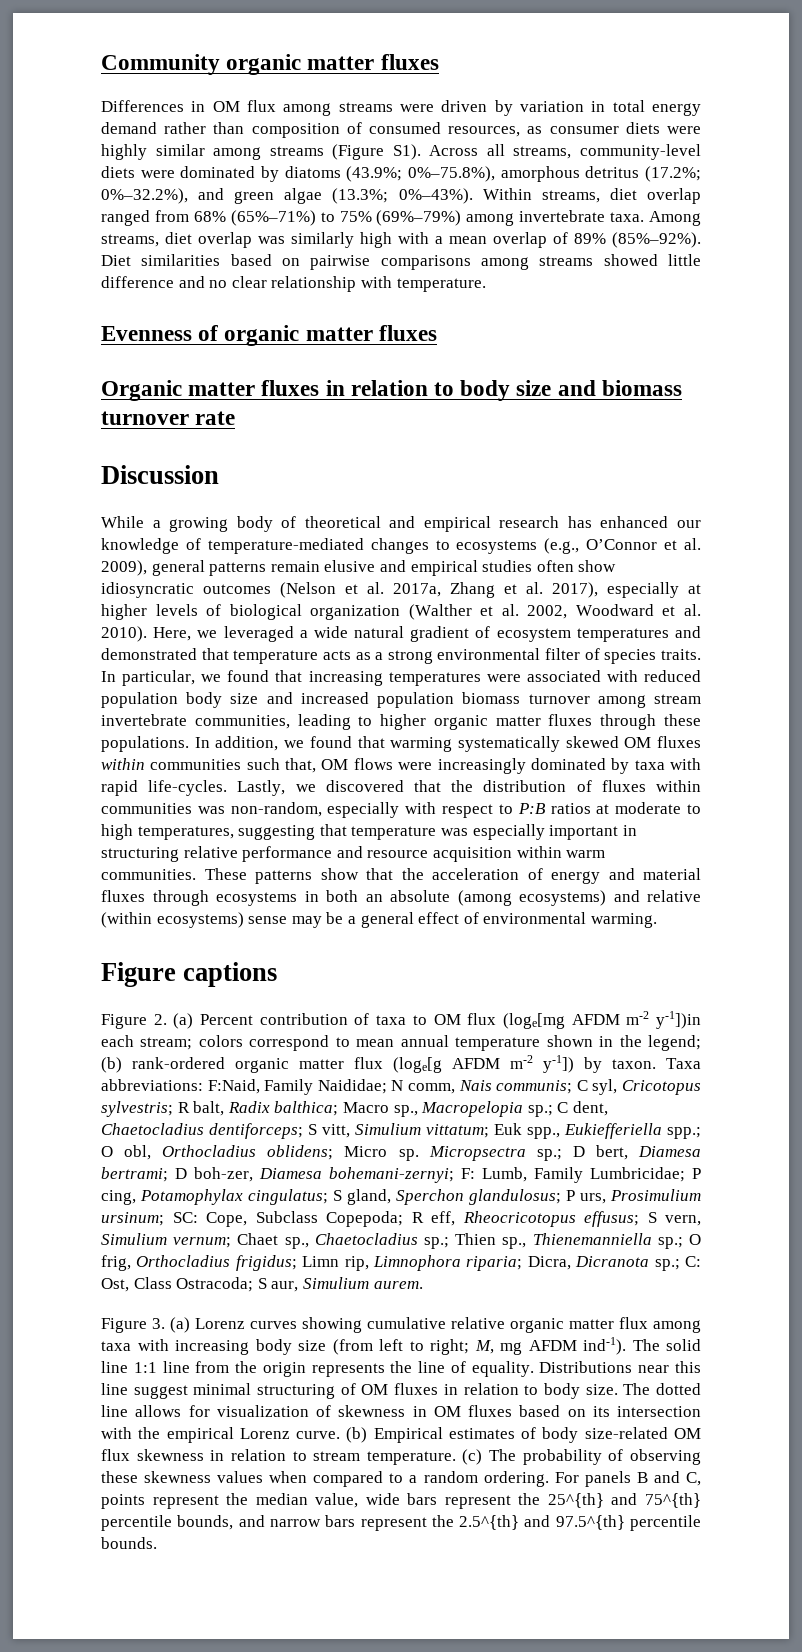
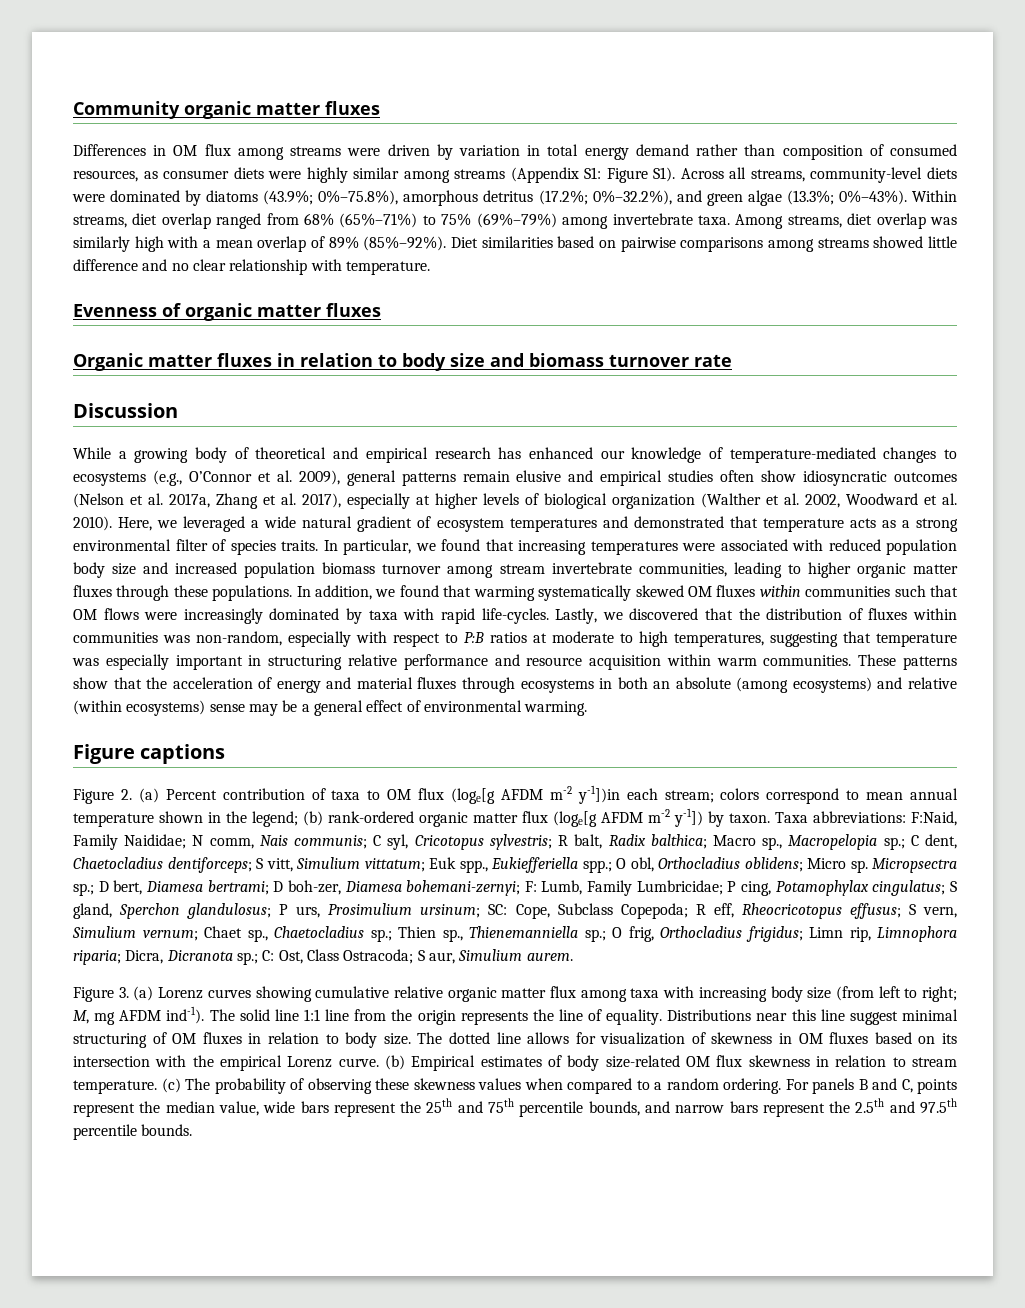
- Differences in OM flux among streams were driven by variation in total energy demand rather than composition of consumed resources, as consumer diets were highly similar among streams (Figure S1). Across all streams, community-level diets were dominated by diatoms (43.9%; 0%–75.8%), amorphous detritus (17.2%; 0%–32.2%), and green algae (13.3%; 0%–43%).
+ Differences in OM flux among streams were driven by variation in total energy demand rather than composition of consumed resources, as consumer diets were highly similar among streams (Appendix S1: Figure S1). Across all streams, community-level diets were dominated by diatoms (43.9%; 0%–75.8%), amorphous detritus (17.2%; 0%–32.2%), and green algae (13.3%; 0%–43%).
- In addition, we found that warming systematically skewed OM fluxes within communities such that, OM flows were increasingly dominated by taxa with rapid life-cycles.
+ In addition, we found that warming systematically skewed OM fluxes within communities such that OM flows were increasingly dominated by taxa with rapid life-cycles.
- Figure 2. (a) Percent contribution of taxa to OM flux (loge[mg AFDM m-2 y-1])in each stream; colors correspond to mean annual temperature shown in the legend; (b) rank-ordered organic matter flux (loge[g AFDM m-2 y-1]) by taxon.
+ Figure 2. (a) Percent contribution of taxa to OM flux (loge[g AFDM m-2 y-1])in each stream; colors correspond to mean annual temperature shown in the legend; (b) rank-ordered organic matter flux (loge[g AFDM m-2 y-1]) by taxon.
- For panels B and C, points represent the median value, wide bars represent the 25^{th} and 75^{th} percentile bounds, and narrow bars represent the 2.5^{th} and 97.5^{th} percentile bounds.
+ For panels B and C, points represent the median value, wide bars represent the 25th and 75th percentile bounds, and narrow bars represent the 2.5th and 97.5th percentile bounds.

